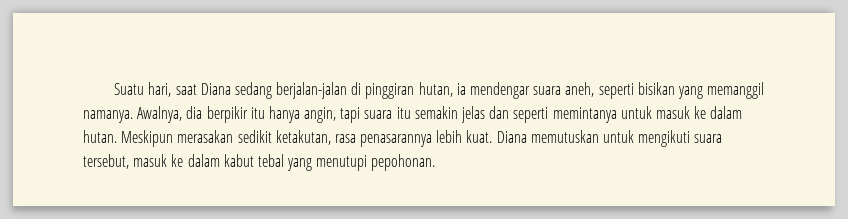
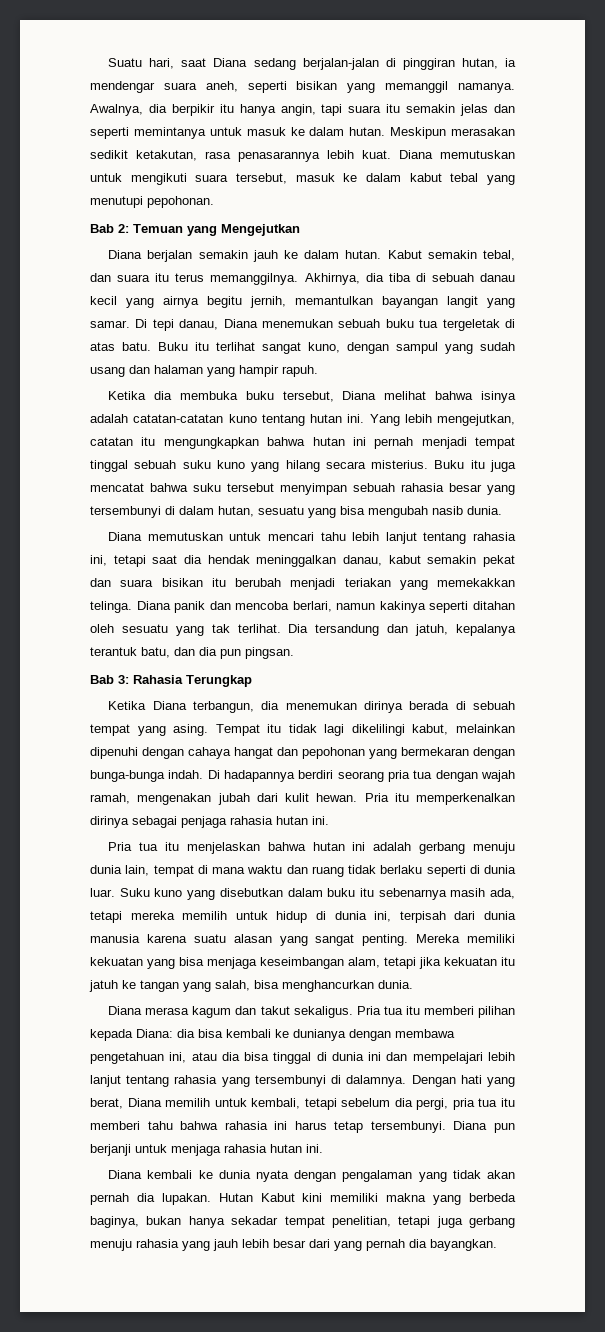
+ Bab 2: Temuan yang Mengejutkan
+ Diana berjalan semakin jauh ke dalam hutan. Kabut semakin tebal, dan suara itu terus memanggilnya. Akhirnya, dia tiba di sebuah danau kecil yang airnya begitu jernih, memantulkan bayangan langit yang samar. Di tepi danau, Diana menemukan sebuah buku tua tergeletak di atas batu. Buku itu terlihat sangat kuno, dengan sampul yang sudah usang dan halaman yang hampir rapuh.
+ Ketika dia membuka buku tersebut, Diana melihat bahwa isinya adalah catatan-catatan kuno tentang hutan ini. Yang lebih mengejutkan, catatan itu mengungkapkan bahwa hutan ini pernah menjadi tempat tinggal sebuah suku kuno yang hilang secara misterius. Buku itu juga mencatat bahwa suku tersebut menyimpan sebuah rahasia besar yang tersembunyi di dalam hutan, sesuatu yang bisa mengubah nasib dunia.
+ Diana memutuskan untuk mencari tahu lebih lanjut tentang rahasia ini, tetapi saat dia hendak meninggalkan danau, kabut semakin pekat dan suara bisikan itu berubah menjadi teriakan yang memekakkan telinga. Diana panik dan mencoba berlari, namun kakinya seperti ditahan oleh sesuatu yang tak terlihat. Dia tersandung dan jatuh, kepalanya terantuk batu, dan dia pun pingsan.
+ Bab 3: Rahasia Terungkap
+ Ketika Diana terbangun, dia menemukan dirinya berada di sebuah tempat yang asing. Tempat itu tidak lagi dikelilingi kabut, melainkan dipenuhi dengan cahaya hangat dan pepohonan yang bermekaran dengan bunga-bunga indah. Di hadapannya berdiri seorang pria tua dengan wajah ramah, mengenakan jubah dari kulit hewan. Pria itu memperkenalkan dirinya sebagai penjaga rahasia hutan ini.
+ Pria tua itu menjelaskan bahwa hutan ini adalah gerbang menuju dunia lain, tempat di mana waktu dan ruang tidak berlaku seperti di dunia luar. Suku kuno yang disebutkan dalam buku itu sebenarnya masih ada, tetapi mereka memilih untuk hidup di dunia ini, terpisah dari dunia manusia karena suatu alasan yang sangat penting. Mereka memiliki kekuatan yang bisa menjaga keseimbangan alam, tetapi jika kekuatan itu jatuh ke tangan yang salah, bisa menghancurkan dunia.
+ Diana merasa kagum dan takut sekaligus. Pria tua itu memberi pilihan kepada Diana: dia bisa kembali ke dunianya dengan membawa pengetahuan ini, atau dia bisa tinggal di dunia ini dan mempelajari lebih lanjut tentang rahasia yang tersembunyi di dalamnya. Dengan hati yang berat, Diana memilih untuk kembali, tetapi sebelum dia pergi, pria tua itu memberi tahu bahwa rahasia ini harus tetap tersembunyi. Diana pun berjanji untuk menjaga rahasia hutan ini.
+ Diana kembali ke dunia nyata dengan pengalaman yang tidak akan pernah dia lupakan. Hutan Kabut kini memiliki makna yang berbeda baginya, bukan hanya sekadar tempat penelitian, tetapi juga gerbang menuju rahasia yang jauh lebih besar dari yang pernah dia bayangkan.

